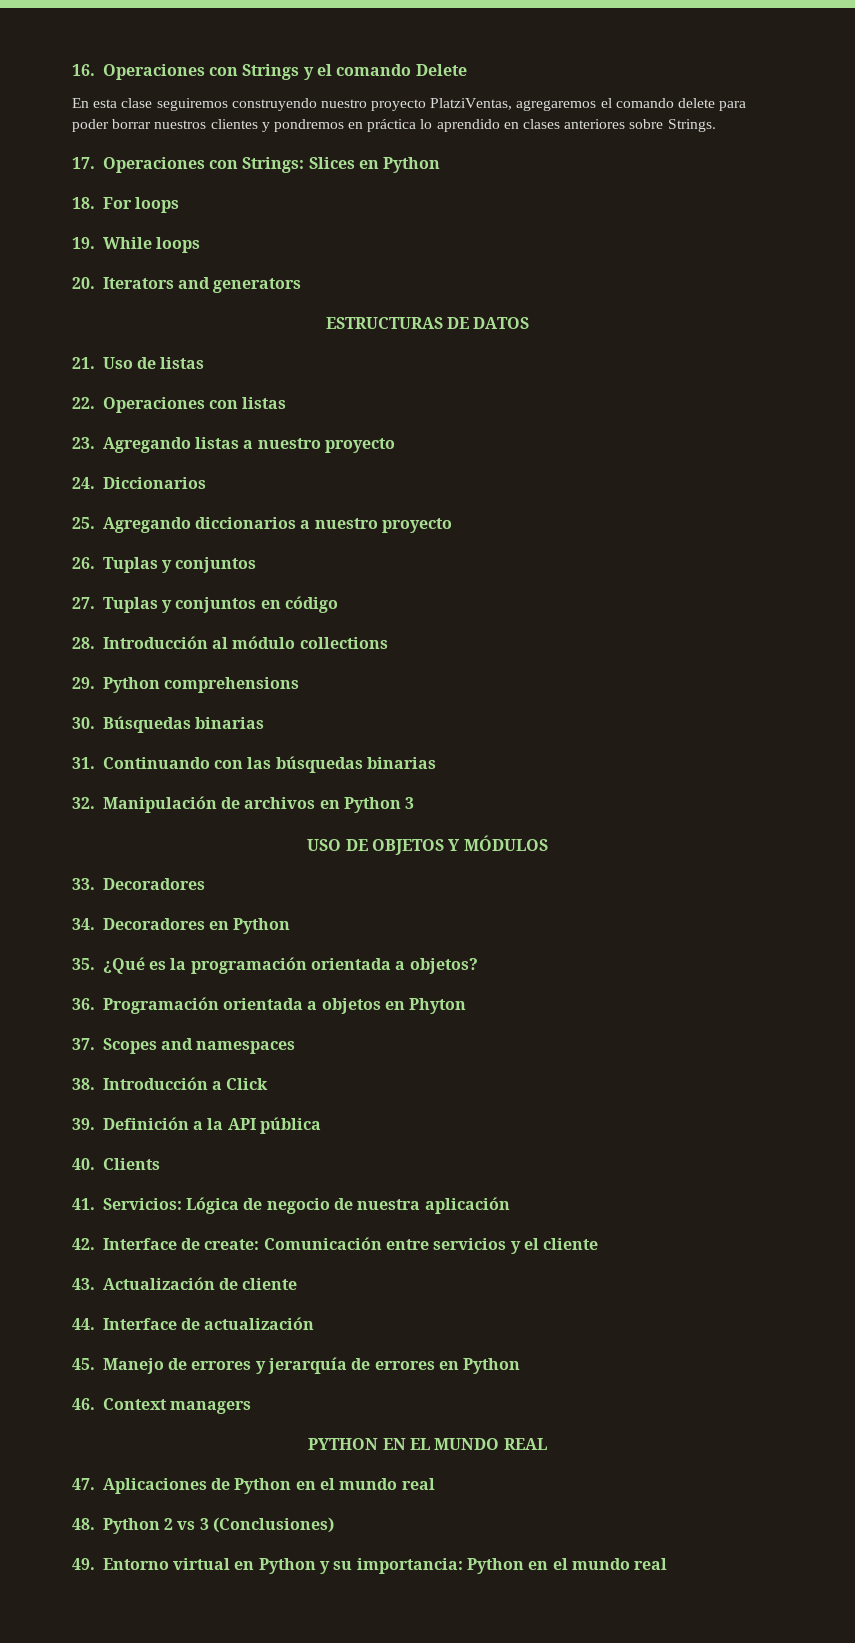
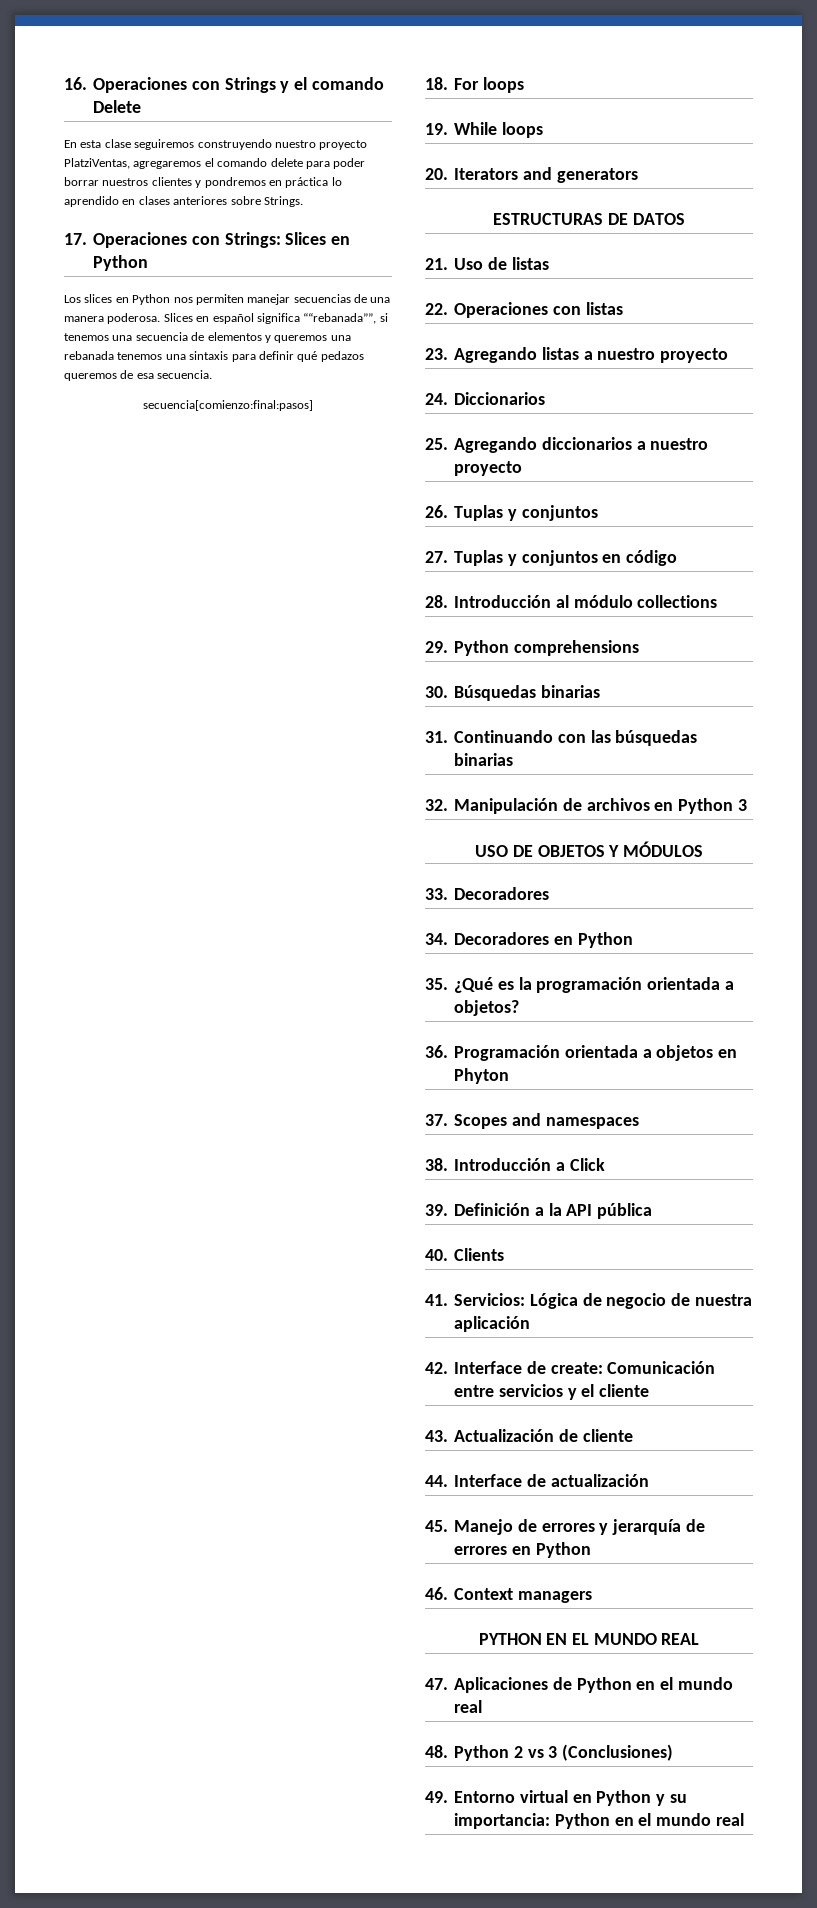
+ Los slices en Python nos permiten manejar secuencias de una manera poderosa. Slices en español significa ““rebanada””, si tenemos una secuencia de elementos y queremos una rebanada tenemos una sintaxis para definir qué pedazos queremos de esa secuencia.
+ secuencia[comienzo:final:pasos]

